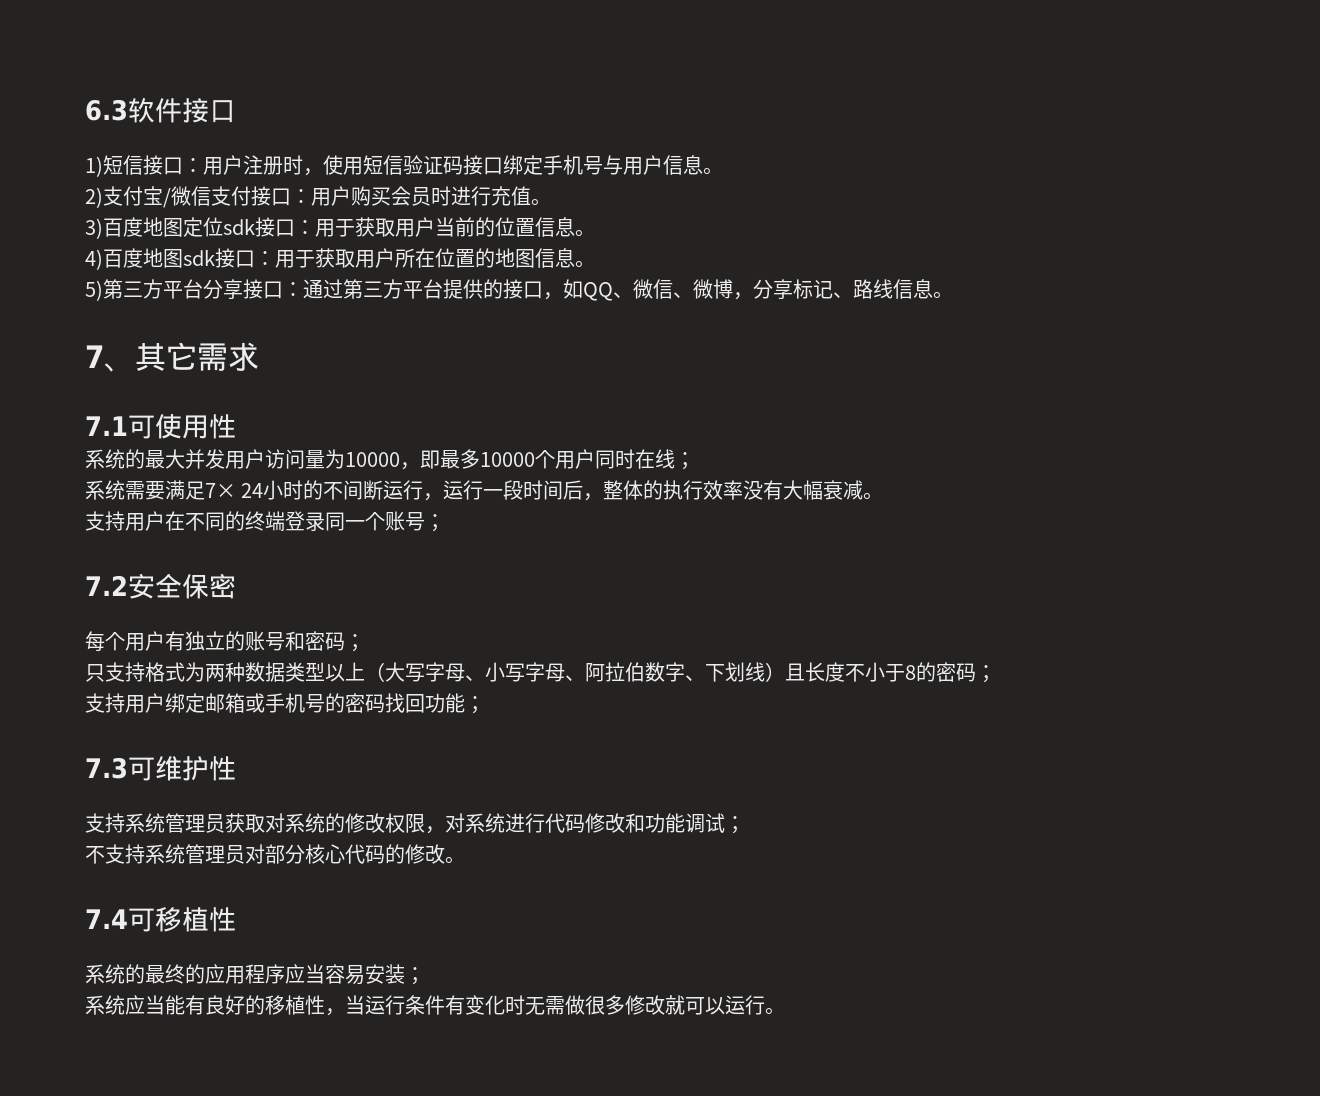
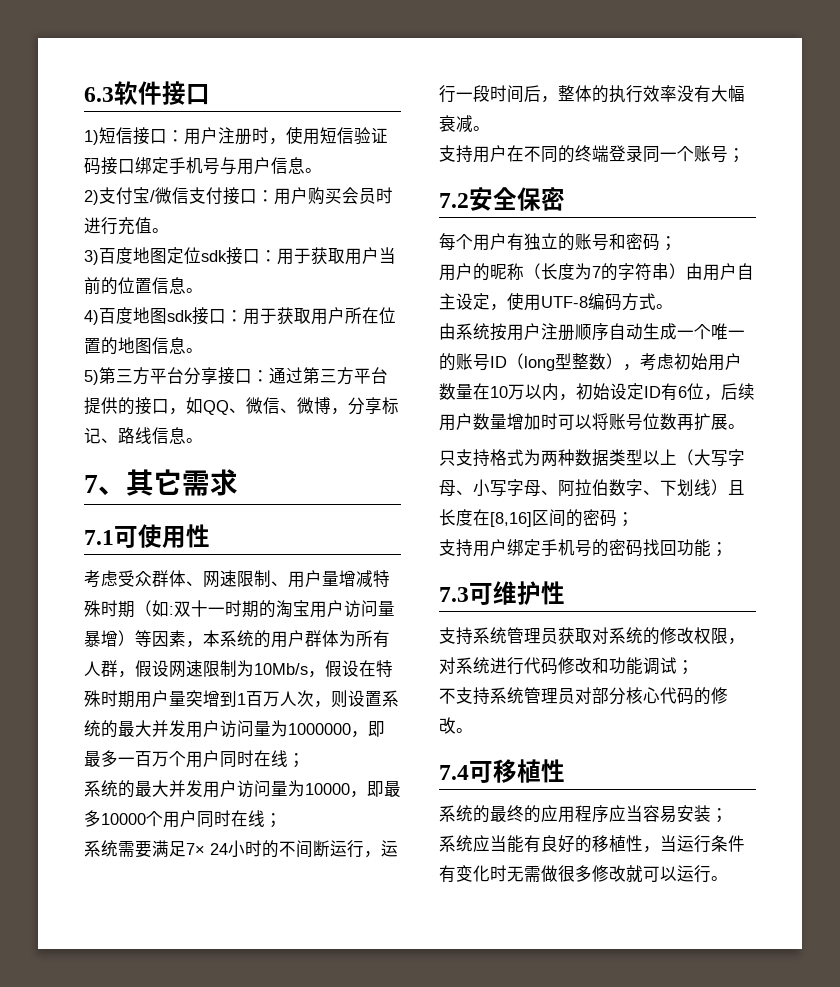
+ 考虑受众群体、网速限制、用户量增减特殊时期（如:双十一时期的淘宝用户访问量暴增）等因素，本系统的用户群体为所有人群，假设网速限制为10Mb/s，假设在特殊时期用户量突增到1百万人次，则设置系统的最大并发用户访问量为1000000，即最多一百万个用户同时在线；
+ 用户的昵称（长度为7的字符串）由用户自主设定，使用UTF-8编码方式。
+ 由系统按用户注册顺序自动生成一个唯一的账号ID（long型整数），考虑初始用户数量在10万以内，初始设定ID有6位，后续用户数量增加时可以将账号位数再扩展。
- 只支持格式为两种数据类型以上（大写字母、小写字母、阿拉伯数字、下划线）且长度不小于8的密码；
+ 只支持格式为两种数据类型以上（大写字母、小写字母、阿拉伯数字、下划线）且长度在[8,16]区间的密码；
- 支持用户绑定邮箱或手机号的密码找回功能；
+ 支持用户绑定手机号的密码找回功能；

